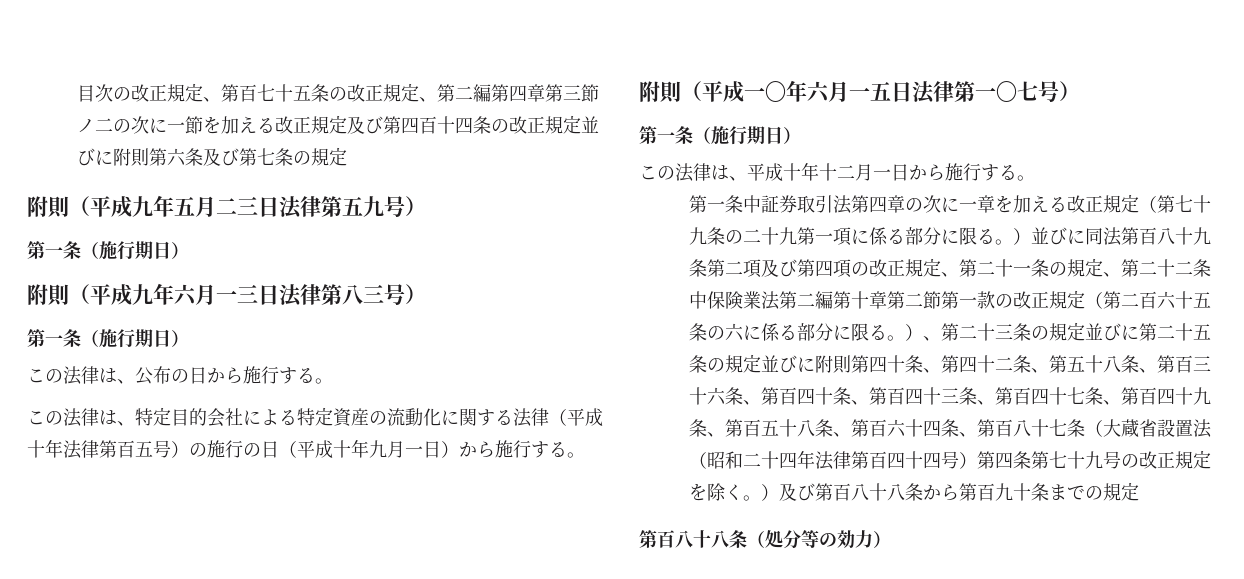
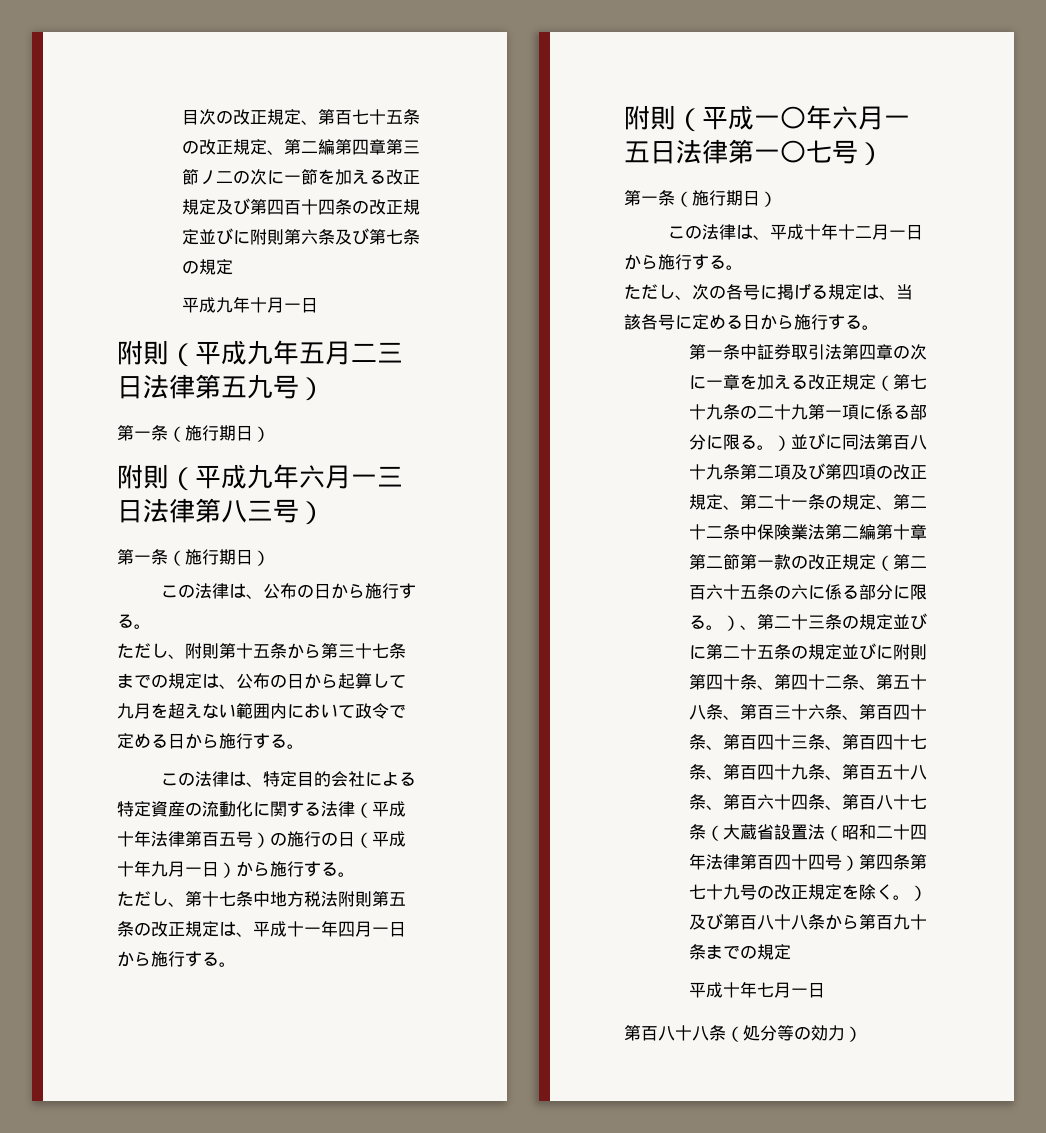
+ 平成九年十月一日
+ ただし、附則第十五条から第三十七条までの規定は、公布の日から起算して九月を超えない範囲内において政令で定める日から施行する。
+ ただし、第十七条中地方税法附則第五条の改正規定は、平成十一年四月一日から施行する。
+ ただし、次の各号に掲げる規定は、当該各号に定める日から施行する。
+ 平成十年七月一日

